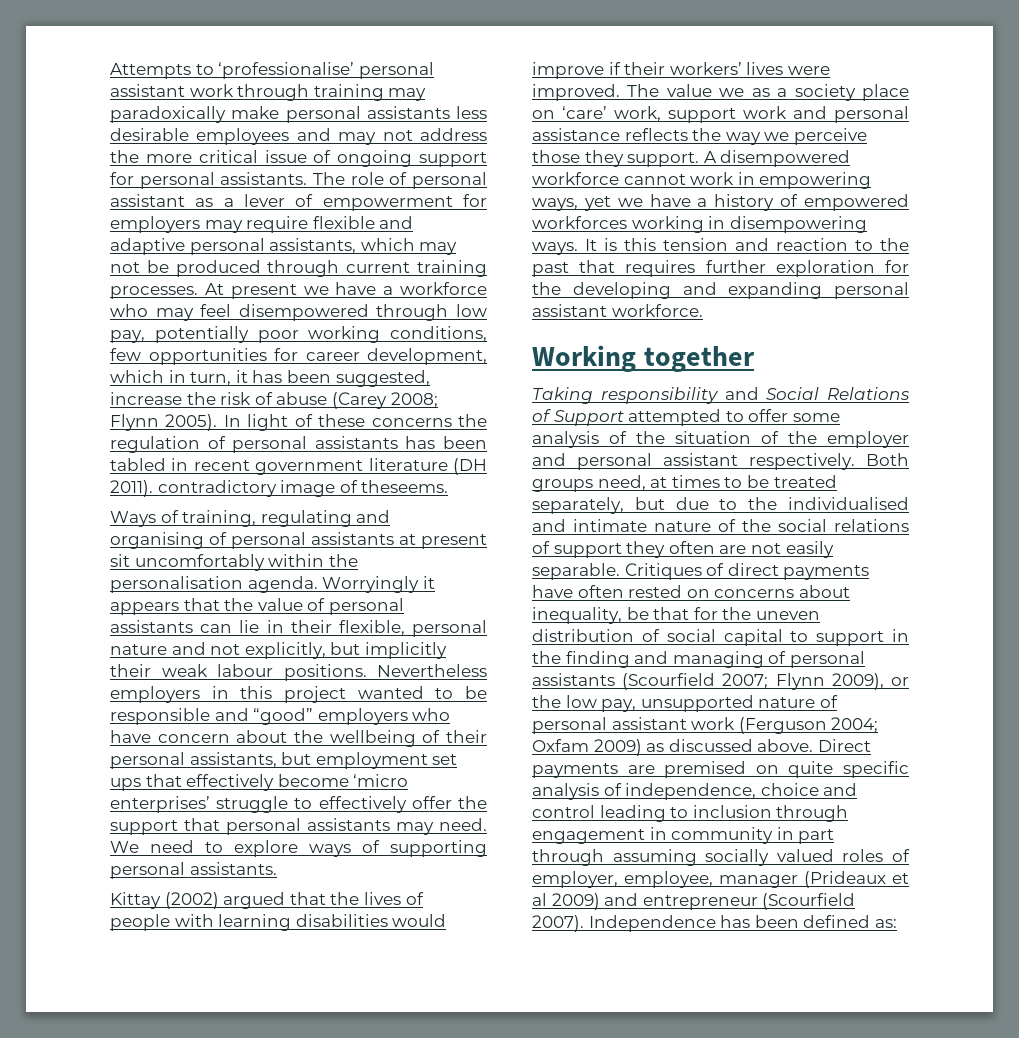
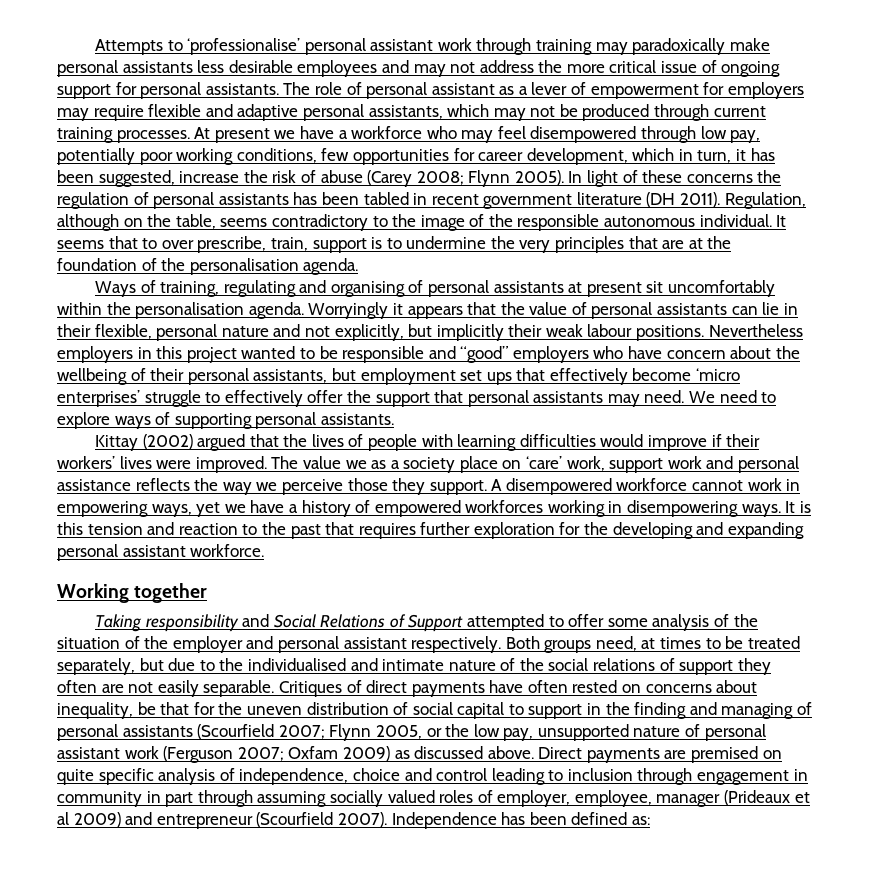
- In light of these concerns the regulation of personal assistants has been tabled in recent government literature (DH 2011). contradictory image of theseems.
+ In light of these concerns the regulation of personal assistants has been tabled in recent government literature (DH 2011). Regulation, although on the table, seems contradictory to the image of the responsible autonomous individual. It seems that to over prescribe, train, support is to undermine the very principles that are at the foundation of the personalisation agenda.
- Kittay (2002) argued that the lives of people with learning disabilities would improve if their workers’ lives were improved.
+ Kittay (2002) argued that the lives of people with learning difficulties would improve if their workers’ lives were improved.
- Critiques of direct payments have often rested on concerns about inequality, be that for the uneven distribution of social capital to support in the finding and managing of personal assistants (Scourfield 2007; Flynn 2009), or the low pay, unsupported nature of personal assistant work (Ferguson 2004; Oxfam 2009) as discussed above.
+ Critiques of direct payments have often rested on concerns about inequality, be that for the uneven distribution of social capital to support in the finding and managing of personal assistants (Scourfield 2007; Flynn 2005, or the low pay, unsupported nature of personal assistant work (Ferguson 2007; Oxfam 2009) as discussed above.

